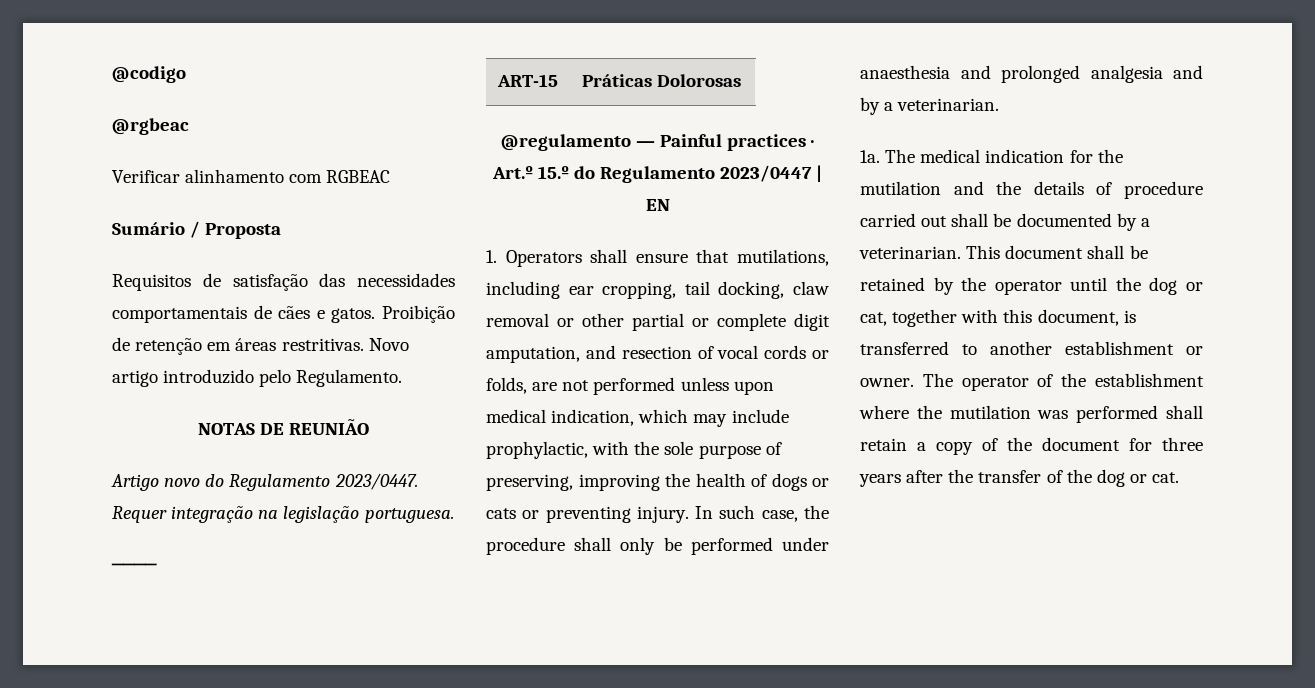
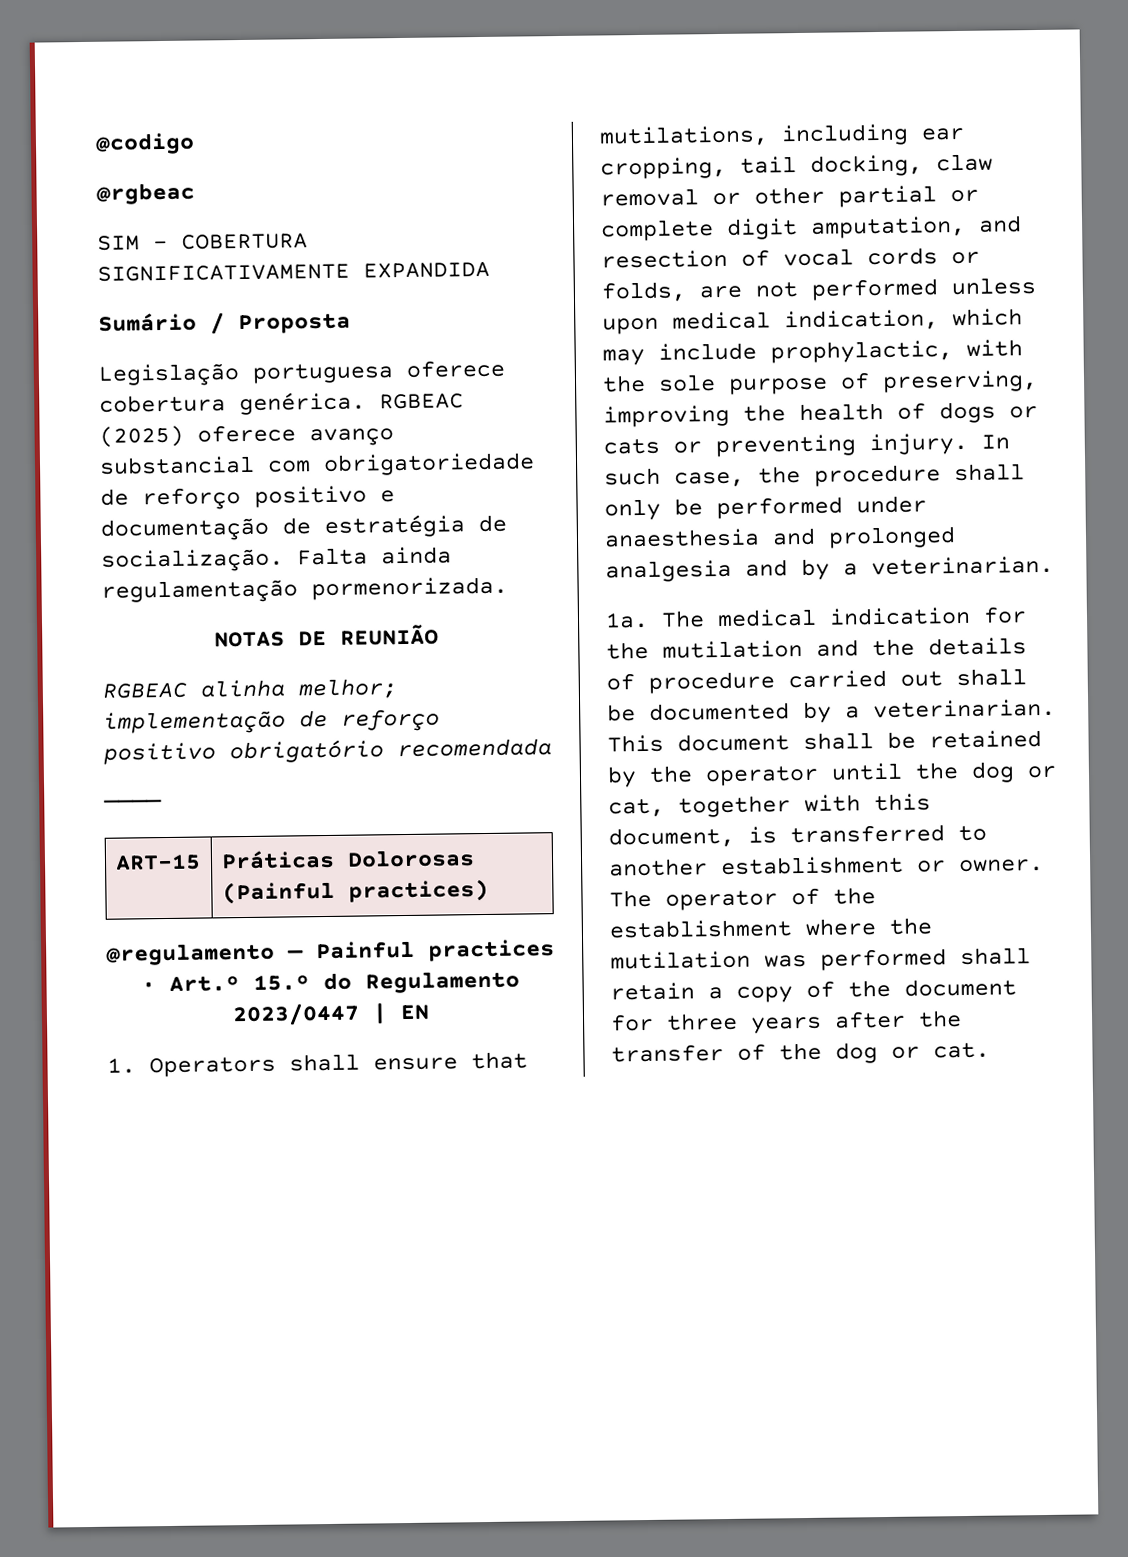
- Verificar alinhamento com RGBEAC
+ SIM - COBERTURA SIGNIFICATIVAMENTE EXPANDIDA
  Sumário / Proposta
- Requisitos de satisfação das necessidades comportamentais de cães e gatos. Proibição de retenção em áreas restritivas. Novo artigo introduzido pelo Regulamento.
+ Legislação portuguesa oferece cobertura genérica. RGBEAC (2025) oferece avanço substancial com obrigatoriedade de reforço positivo e documentação de estratégia de socialização. Falta ainda regulamentação pormenorizada.
  NOTAS DE REUNIÃO
- Artigo novo do Regulamento 2023/0447. Requer integração na legislação portuguesa.
+ RGBEAC alinha melhor; implementação de reforço positivo obrigatório recomendada
- ART-15 | Práticas Dolorosas
+ ART-15 | Práticas Dolorosas (Painful practices)

